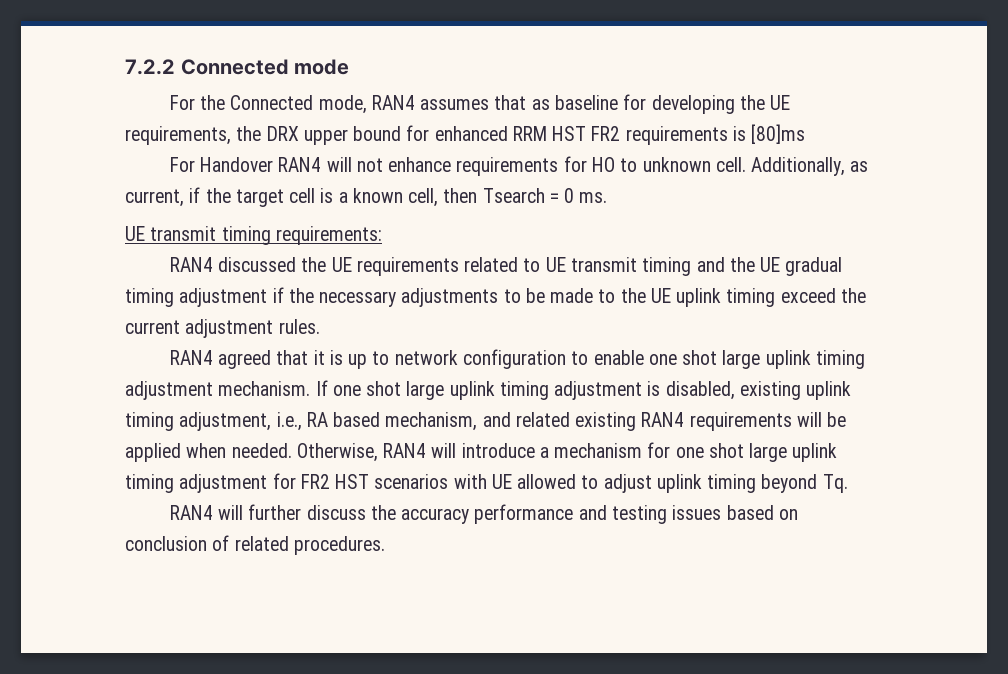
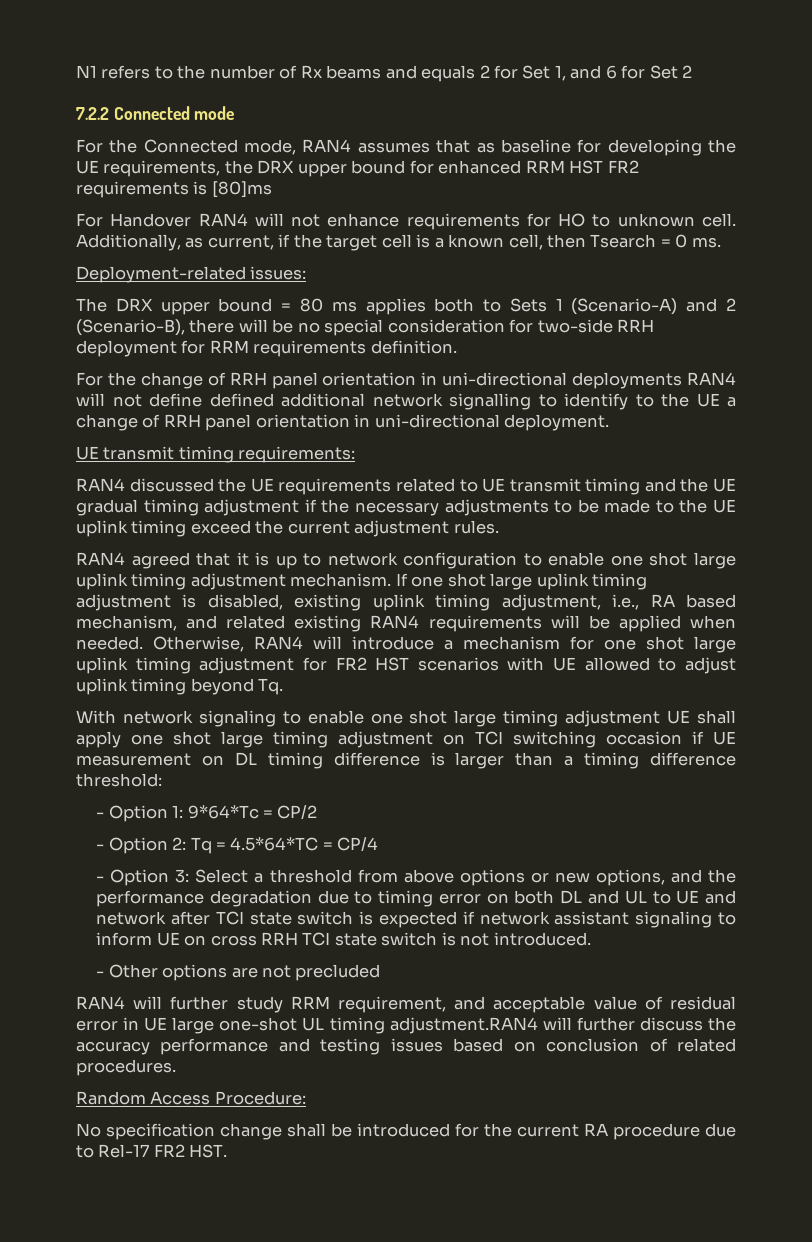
+ N1 refers to the number of Rx beams and equals 2 for Set 1, and 6 for Set 2
+ Deployment-related issues:
+ The DRX upper bound = 80 ms applies both to Sets 1 (Scenario-A) and 2 (Scenario-B), there will be no special consideration for two-side RRH deployment for RRM requirements definition.
+ For the change of RRH panel orientation in uni-directional deployments RAN4 will not define defined additional network signalling to identify to the UE a change of RRH panel orientation in uni-directional deployment.
- RAN4 will further discuss the accuracy performance and testing issues based on conclusion of related procedures.
+ With network signaling to enable one shot large timing adjustment UE shall apply one shot large timing adjustment on TCI switching occasion if UE measurement on DL timing difference is larger than a timing difference threshold:
+ - Option 1: 9*64*Tc = CP/2
+ - Option 2: Tq = 4.5*64*TC = CP/4
+ - Option 3: Select a threshold from above options or new options, and the performance degradation due to timing error on both DL and UL to UE and network after TCI state switch is expected if network assistant signaling to inform UE on cross RRH TCI state switch is not introduced.
+ - Other options are not precluded
+ RAN4 will further study RRM requirement, and acceptable value of residual error in UE large one-shot UL timing adjustment.RAN4 will further discuss the accuracy performance and testing issues based on conclusion of related procedures.
+ Random Access Procedure:
+ No specification change shall be introduced for the current RA procedure due to Rel-17 FR2 HST.

